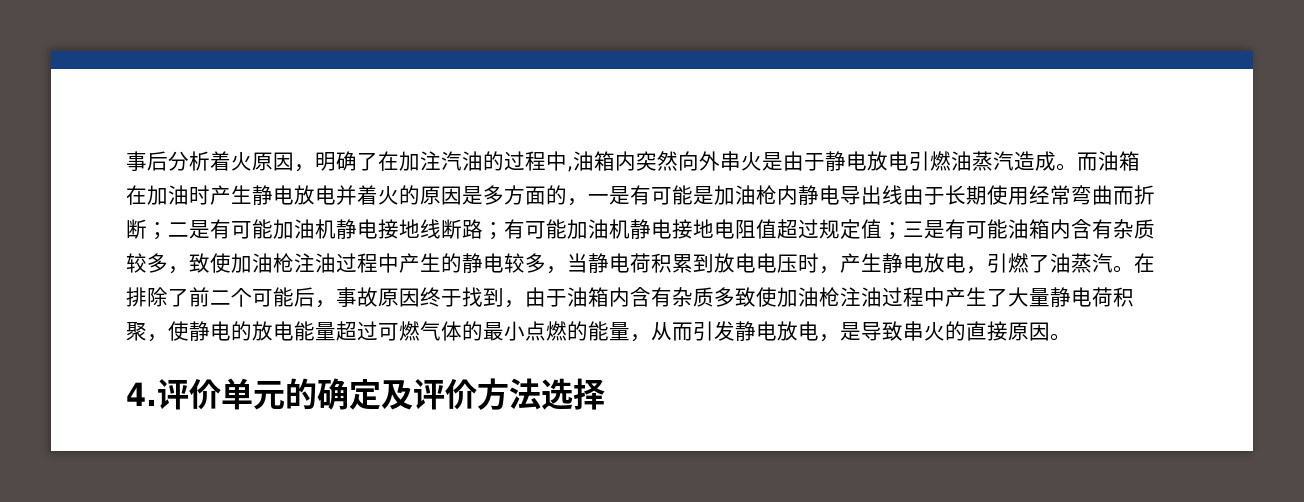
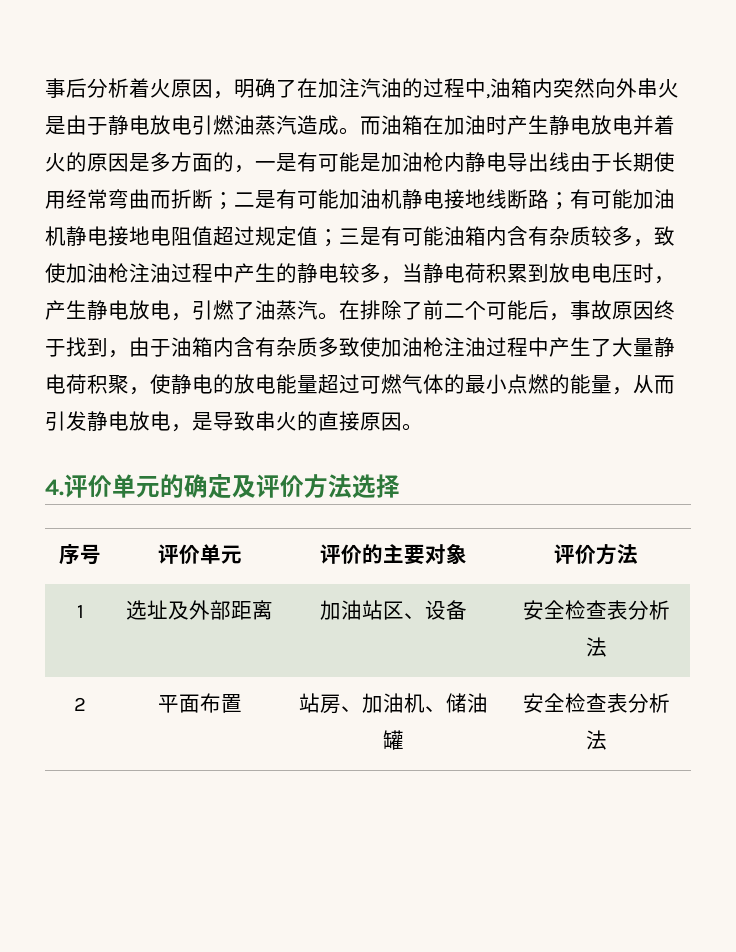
+ 序号 | 评价单元 | 评价的主要对象 | 评价方法
+ 1 | 选址及外部距离 | 加油站区、设备 | 安全检查表分析法
+ 2 | 平面布置 | 站房、加油机、储油罐 | 安全检查表分析法

